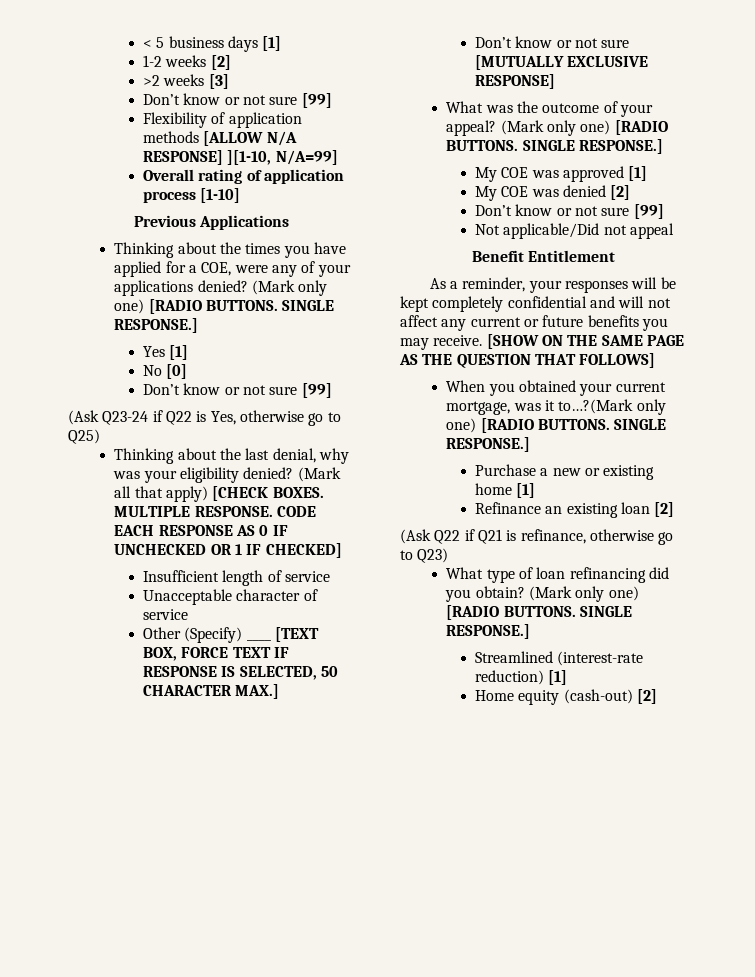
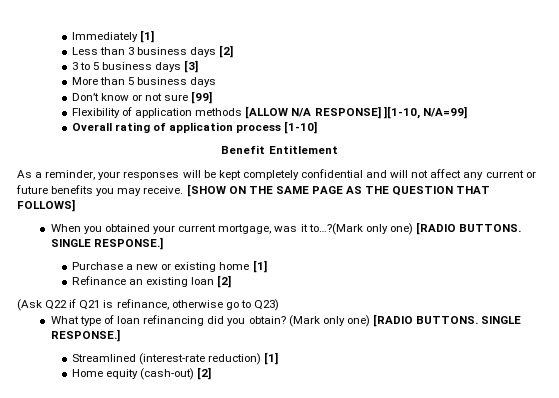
- < 5 business days [1]
- 1-2 weeks [2]
- >2 weeks [3]
+ Immediately [1]
+ Less than 3 business days [2]
+ 3 to 5 business days [3]
+ More than 5 business days
- Previous Applications
- Thinking about the times you have applied for a COE, were any of your applications denied? (Mark only one) [RADIO BUTTONS. SINGLE RESPONSE.]
- Yes [1]
- No [0]
- Don’t know or not sure [99]
- (Ask Q23-24 if Q22 is Yes, otherwise go to Q25)
- Thinking about the last denial, why was your eligibility denied? (Mark all that apply) [CHECK BOXES. MULTIPLE RESPONSE. CODE EACH RESPONSE AS 0 IF UNCHECKED OR 1 IF CHECKED]
- Insufficient length of service
- Unacceptable character of service
- Other (Specify) ____ [TEXT BOX, FORCE TEXT IF RESPONSE IS SELECTED, 50 CHARACTER MAX.]
- Don’t know or not sure [MUTUALLY EXCLUSIVE RESPONSE]
- What was the outcome of your appeal? (Mark only one) [RADIO BUTTONS. SINGLE RESPONSE.]
- My COE was approved [1]
- My COE was denied [2]
- Don’t know or not sure [99]
- Not applicable/Did not appeal

